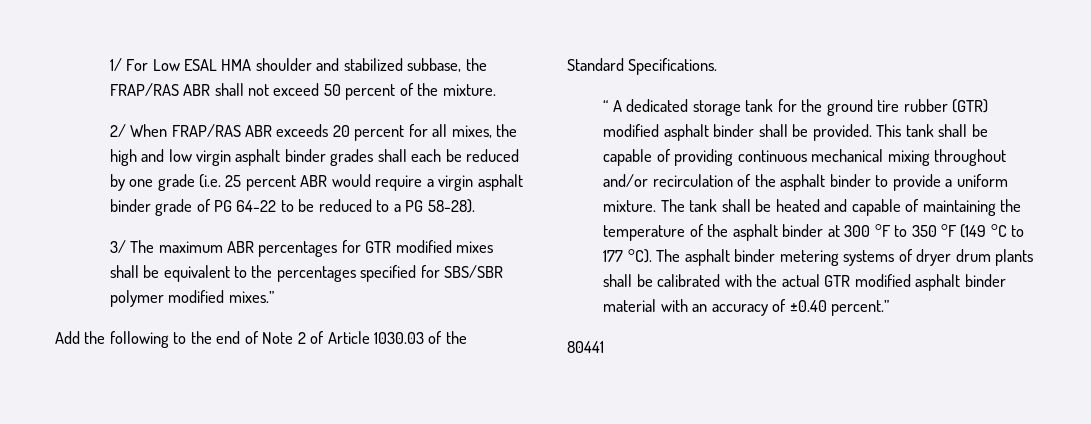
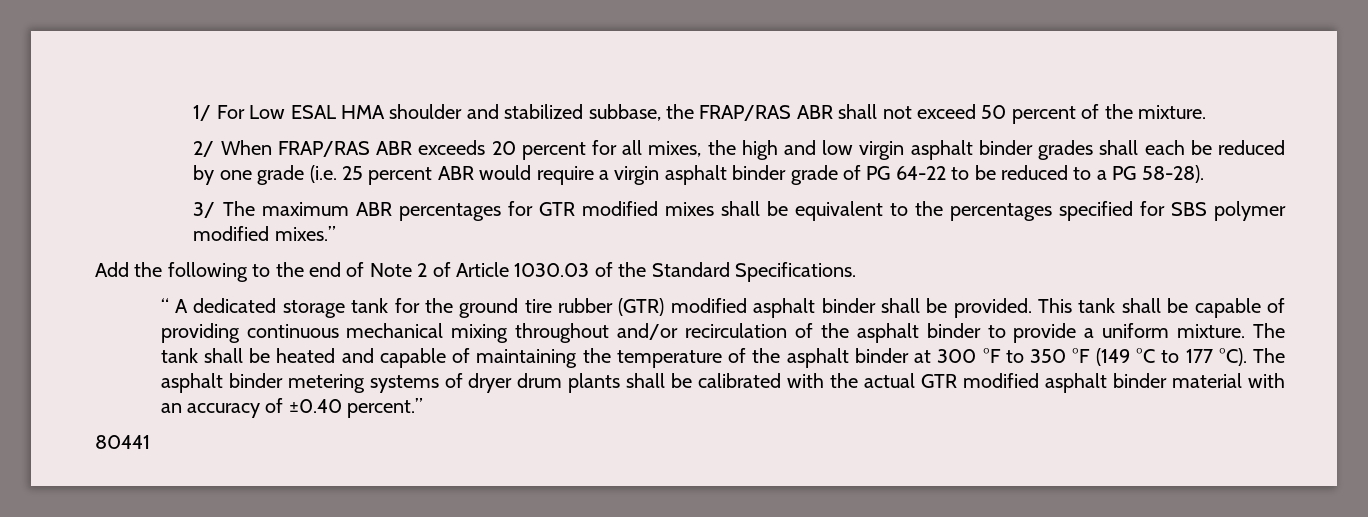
- 3/ The maximum ABR percentages for GTR modified mixes shall be equivalent to the percentages specified for SBS/SBR polymer modified mixes.”
+ 3/ The maximum ABR percentages for GTR modified mixes shall be equivalent to the percentages specified for SBS polymer modified mixes.”

